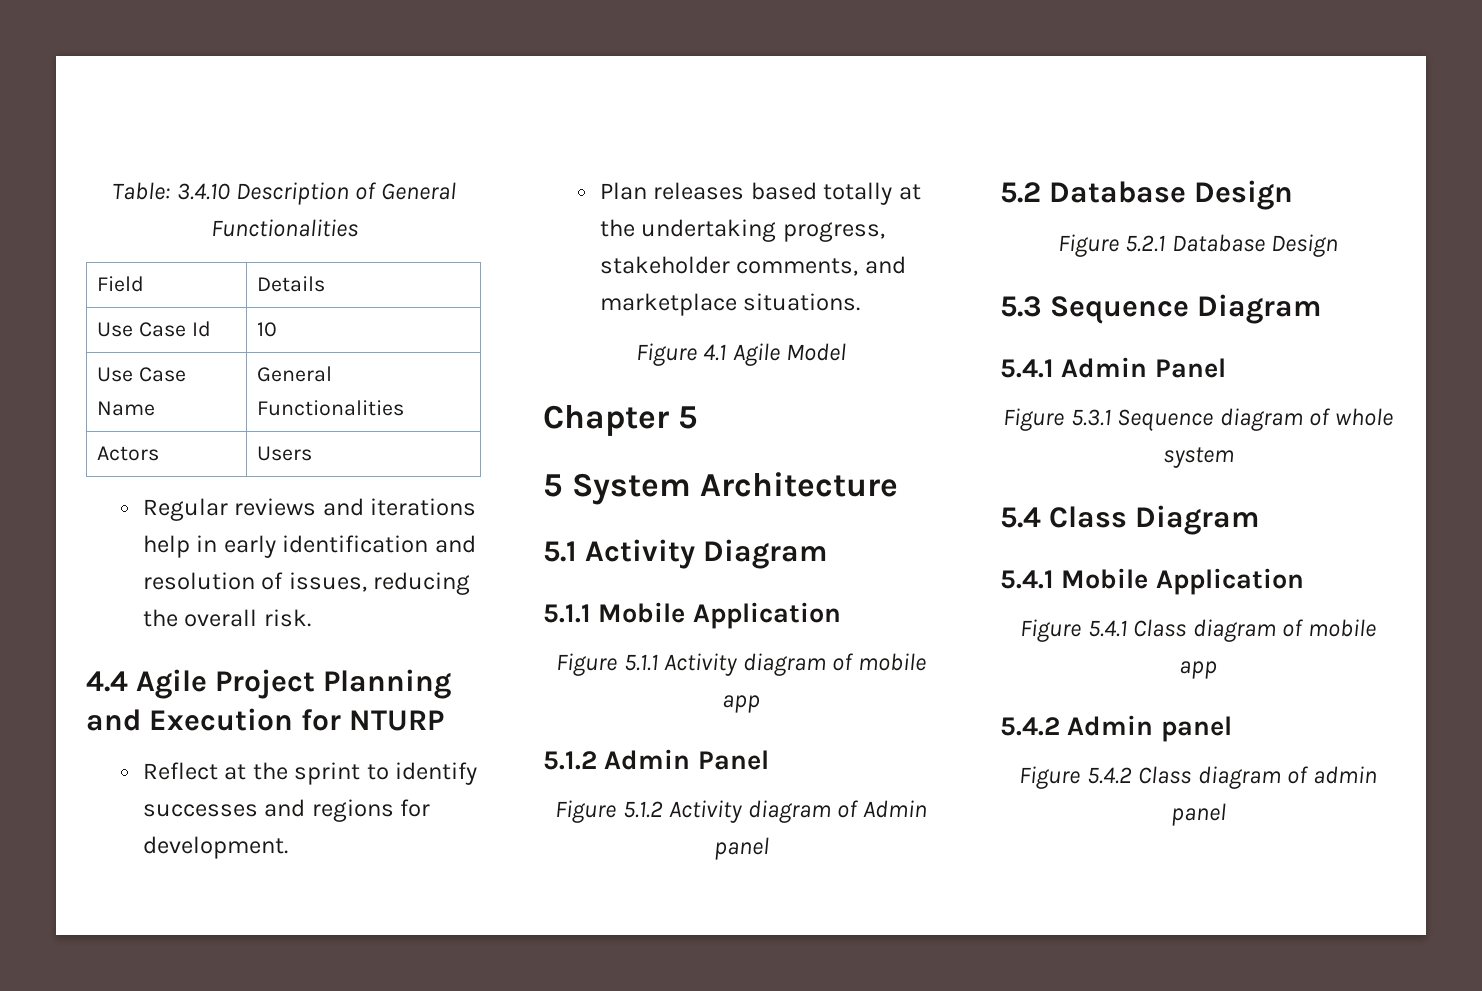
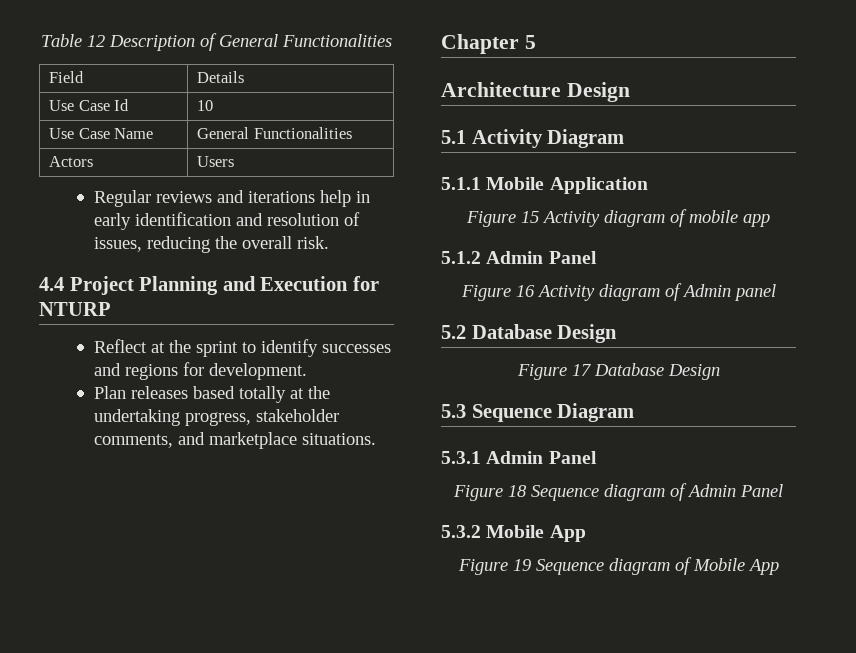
- Table: 3.4.10 Description of General Functionalities
+ Table 12 Description of General Functionalities
- 4.4 Agile Project Planning and Execution for NTURP
+ 4.4 Project Planning and Execution for NTURP
- Figure 4.1 Agile Model
- 5 System Architecture
+ Architecture Design
- Figure 5.1.1 Activity diagram of mobile app
+ Figure 15 Activity diagram of mobile app
- Figure 5.1.2 Activity diagram of Admin panel
+ Figure 16 Activity diagram of Admin panel
- Figure 5.2.1 Database Design
+ Figure 17 Database Design
- 5.4.1 Admin Panel
- Figure 5.3.1 Sequence diagram of whole system
- 5.4 Class Diagram
- 5.4.1 Mobile Application
- Figure 5.4.1 Class diagram of mobile app
- 5.4.2 Admin panel
- Figure 5.4.2 Class diagram of admin panel
+ 5.3.1 Admin Panel
+ Figure 18 Sequence diagram of Admin Panel
+ 5.3.2 Mobile App
+ Figure 19 Sequence diagram of Mobile App

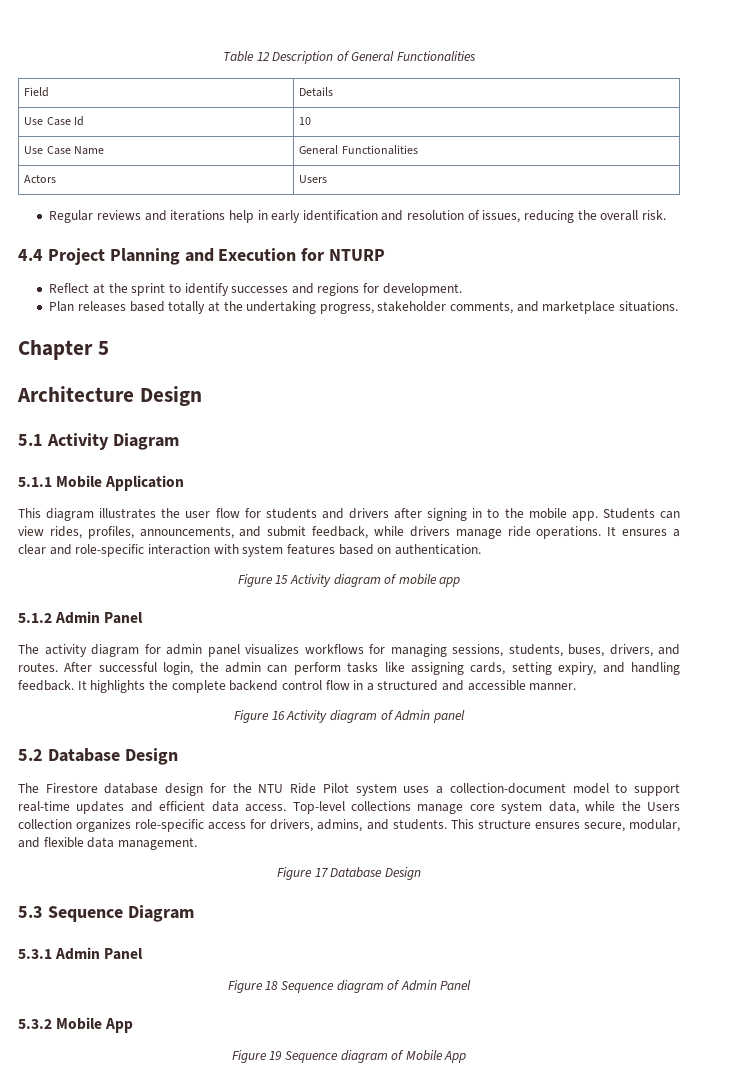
+ This diagram illustrates the user flow for students and drivers after signing in to the mobile app. Students can view rides, profiles, announcements, and submit feedback, while drivers manage ride operations. It ensures a clear and role-specific interaction with system features based on authentication.
+ The activity diagram for admin panel visualizes workflows for managing sessions, students, buses, drivers, and routes. After successful login, the admin can perform tasks like assigning cards, setting expiry, and handling feedback. It highlights the complete backend control flow in a structured and accessible manner.
+ The Firestore database design for the NTU Ride Pilot system uses a collection-document model to support real-time updates and efficient data access. Top-level collections manage core system data, while the Users collection organizes role-specific access for drivers, admins, and students. This structure ensures secure, modular, and flexible data management.

